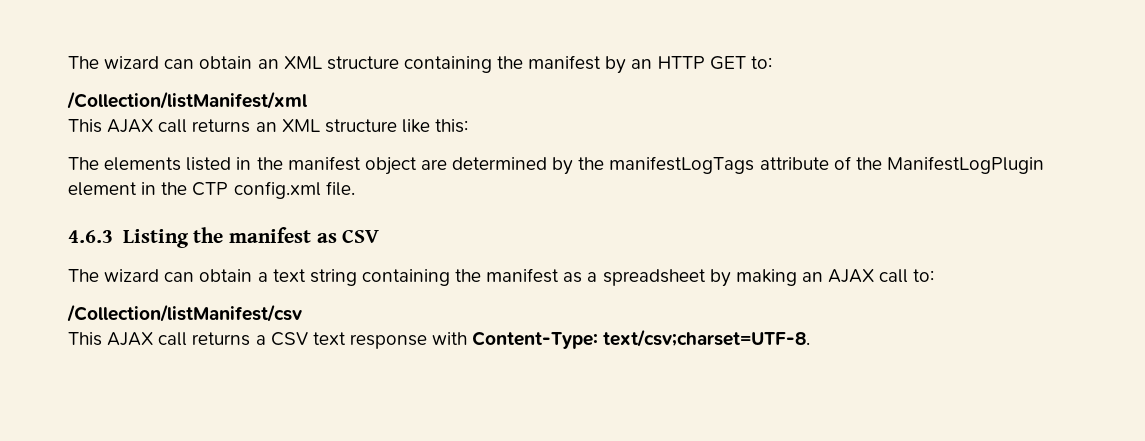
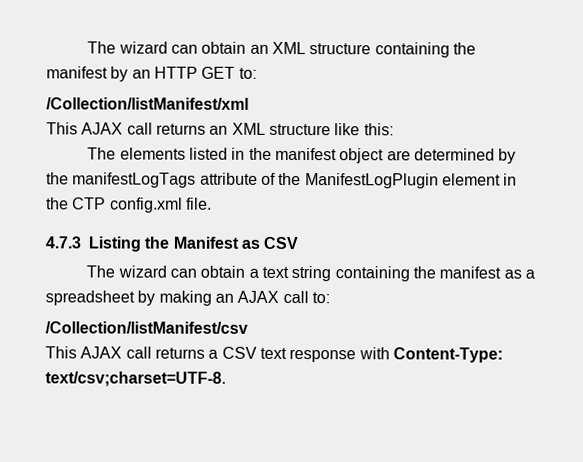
- 4.6.3 Listing the manifest as CSV
+ 4.7.3 Listing the Manifest as CSV

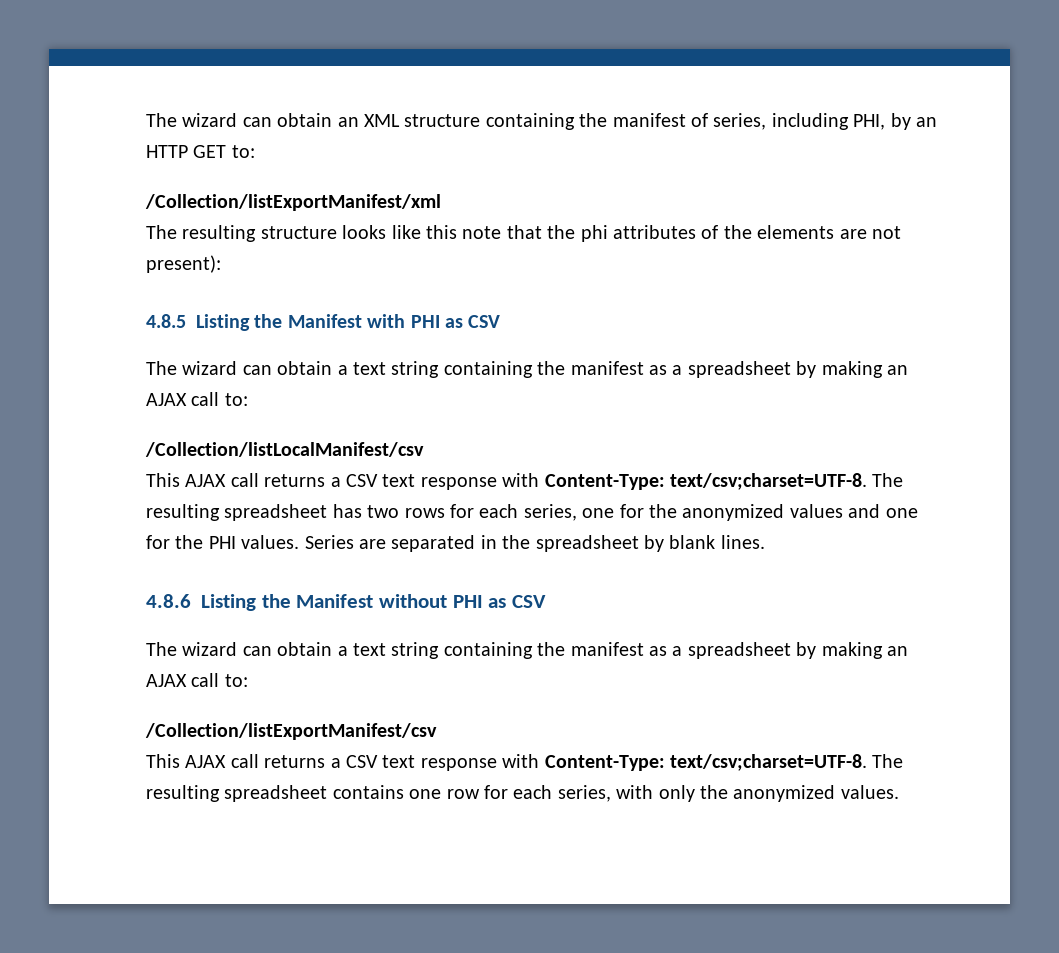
- The wizard can obtain an XML structure containing the manifest by an HTTP GET to:
+ The wizard can obtain an XML structure containing the manifest of series, including PHI, by an HTTP GET to:
- /Collection/listManifest/xml
- This AJAX call returns an XML structure like this:
- The elements listed in the manifest object are determined by the manifestLogTags attribute of the ManifestLogPlugin element in the CTP config.xml file.
- 4.7.3 Listing the Manifest as CSV
+ /Collection/listExportManifest/xml
+ The resulting structure looks like this note that the phi attributes of the elements are not present):
+ 4.8.5 Listing the Manifest with PHI as CSV
- /Collection/listManifest/csv
+ /Collection/listLocalManifest/csv
+ The resulting spreadsheet has two rows for each series, one for the anonymized values and one for the PHI values. Series are separated in the spreadsheet by blank lines.
+ 4.8.6 Listing the Manifest without PHI as CSV
+ The wizard can obtain a text string containing the manifest as a spreadsheet by making an AJAX call to:
+ /Collection/listExportManifest/csv
+ This AJAX call returns a CSV text response with Content-Type: text/csv;charset=UTF-8. The resulting spreadsheet contains one row for each series, with only the anonymized values.

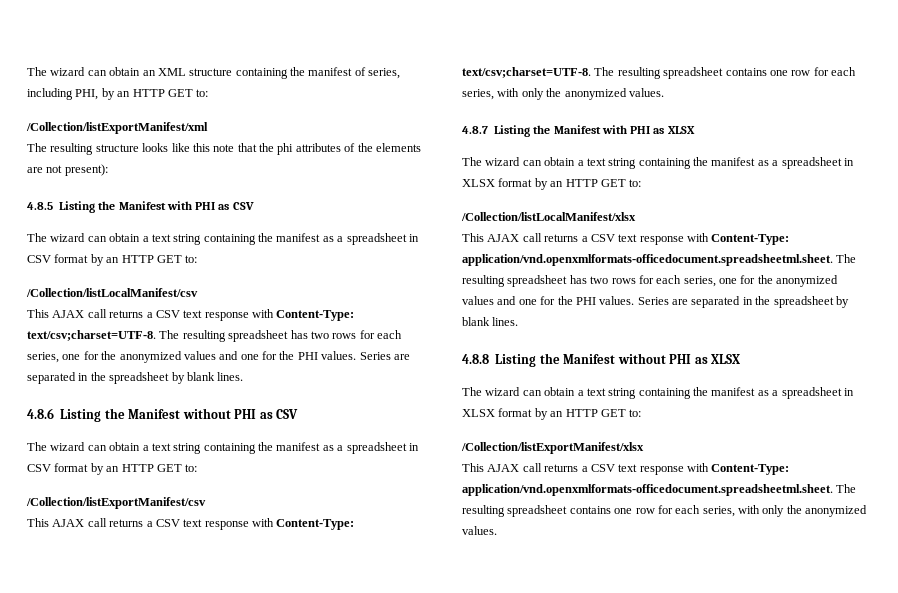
  4.8.5 Listing the Manifest with PHI as CSV
- The wizard can obtain a text string containing the manifest as a spreadsheet by making an AJAX call to:
+ The wizard can obtain a text string containing the manifest as a spreadsheet in CSV format by an HTTP GET to:
  4.8.6 Listing the Manifest without PHI as CSV
- The wizard can obtain a text string containing the manifest as a spreadsheet by making an AJAX call to:
+ The wizard can obtain a text string containing the manifest as a spreadsheet in CSV format by an HTTP GET to:
+ 4.8.7 Listing the Manifest with PHI as XLSX
+ The wizard can obtain a text string containing the manifest as a spreadsheet in XLSX format by an HTTP GET to:
+ /Collection/listLocalManifest/xlsx
+ This AJAX call returns a CSV text response with Content-Type: application/vnd.openxmlformats-officedocument.spreadsheetml.sheet. The resulting spreadsheet has two rows for each series, one for the anonymized values and one for the PHI values. Series are separated in the spreadsheet by blank lines.
+ 4.8.8 Listing the Manifest without PHI as XLSX
+ The wizard can obtain a text string containing the manifest as a spreadsheet in XLSX format by an HTTP GET to:
+ /Collection/listExportManifest/xlsx
+ This AJAX call returns a CSV text response with Content-Type: application/vnd.openxmlformats-officedocument.spreadsheetml.sheet. The resulting spreadsheet contains one row for each series, with only the anonymized values.

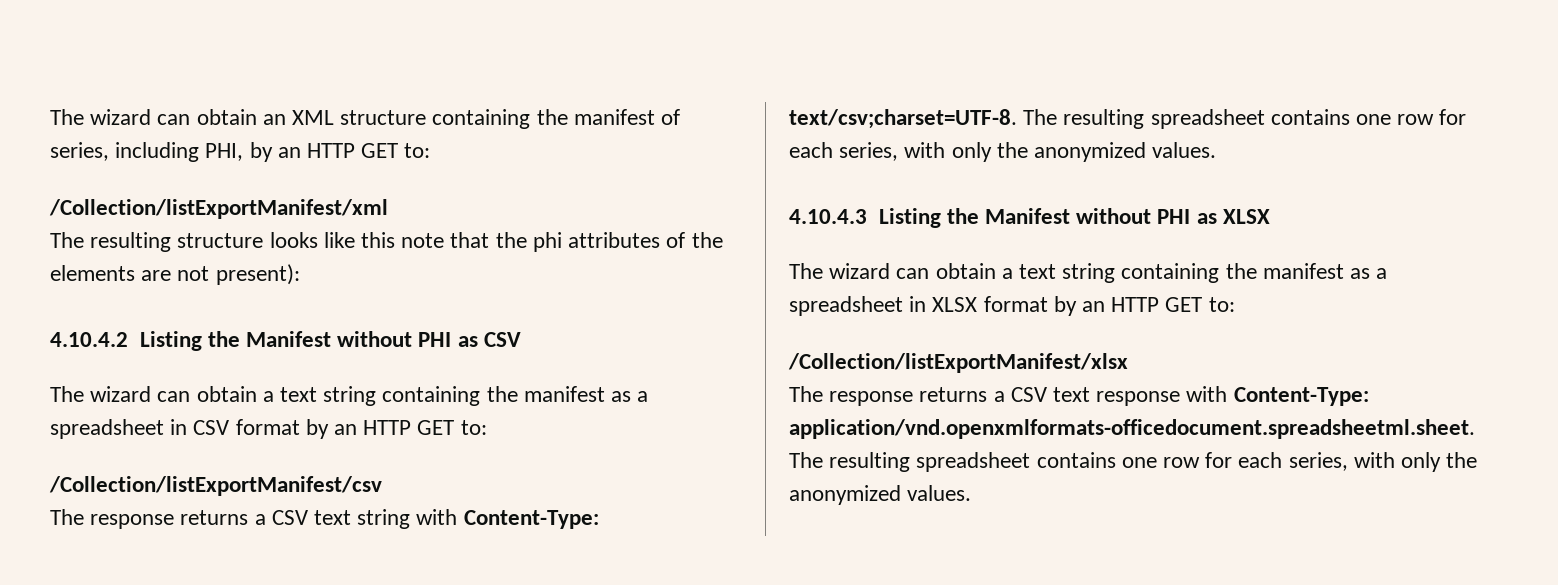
- 4.8.5 Listing the Manifest with PHI as CSV
- The wizard can obtain a text string containing the manifest as a spreadsheet in CSV format by an HTTP GET to:
- /Collection/listLocalManifest/csv
- This AJAX call returns a CSV text response with Content-Type: text/csv;charset=UTF-8. The resulting spreadsheet has two rows for each series, one for the anonymized values and one for the PHI values. Series are separated in the spreadsheet by blank lines.
- 4.8.6 Listing the Manifest without PHI as CSV
+ 4.10.4.2 Listing the Manifest without PHI as CSV
  /Collection/listExportManifest/csv
- This AJAX call returns a CSV text response with Content-Type: text/csv;charset=UTF-8.
+ The response returns a CSV text string with Content-Type: text/csv;charset=UTF-8.
- 4.8.7 Listing the Manifest with PHI as XLSX
- The wizard can obtain a text string containing the manifest as a spreadsheet in XLSX format by an HTTP GET to:
- /Collection/listLocalManifest/xlsx
- This AJAX call returns a CSV text response with Content-Type: application/vnd.openxmlformats-officedocument.spreadsheetml.sheet. The resulting spreadsheet has two rows for each series, one for the anonymized values and one for the PHI values. Series are separated in the spreadsheet by blank lines.
- 4.8.8 Listing the Manifest without PHI as XLSX
+ 4.10.4.3 Listing the Manifest without PHI as XLSX
- This AJAX call returns a CSV text response with Content-Type: application/vnd.openxmlformats-officedocument.spreadsheetml.sheet. The resulting spreadsheet contains one row for each series, with only the anonymized values.
+ The response returns a CSV text response with Content-Type: application/vnd.openxmlformats-officedocument.spreadsheetml.sheet. The resulting spreadsheet contains one row for each series, with only the anonymized values.

